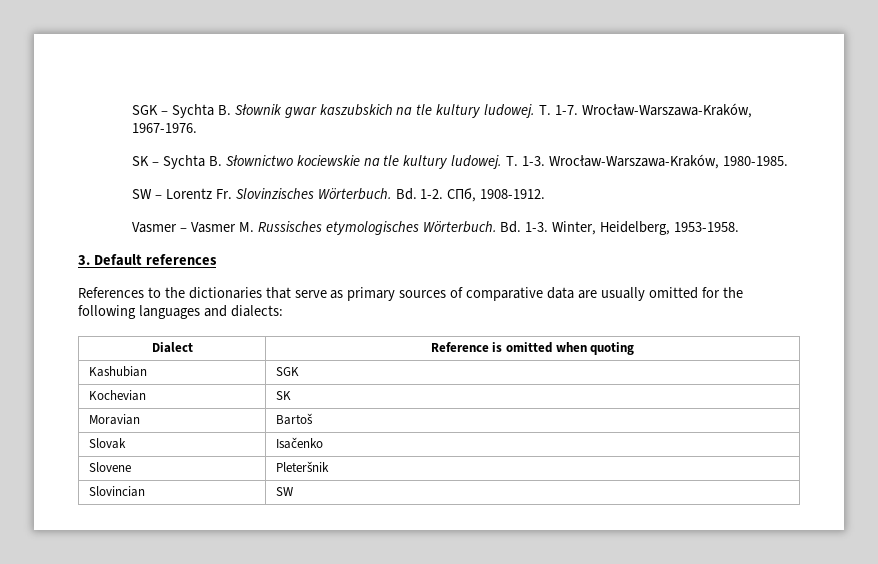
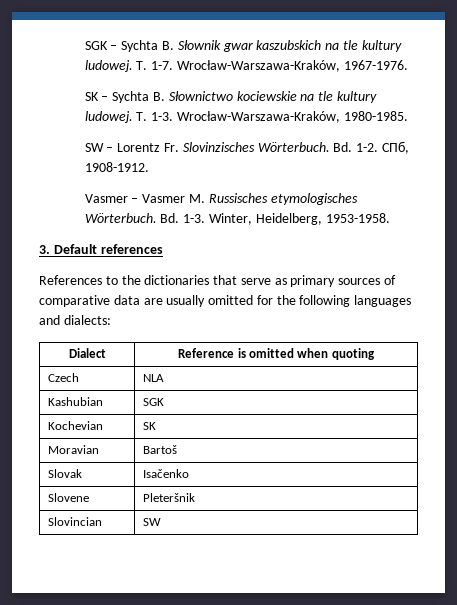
+ Czech | NLA

